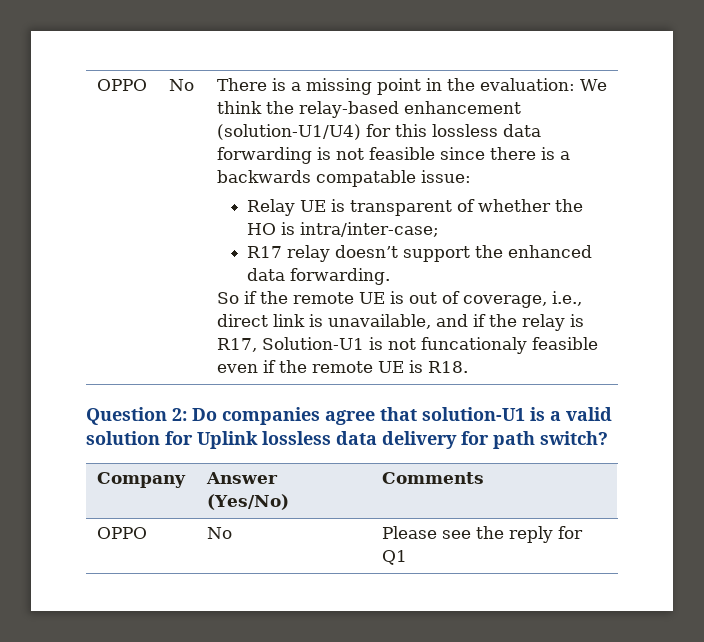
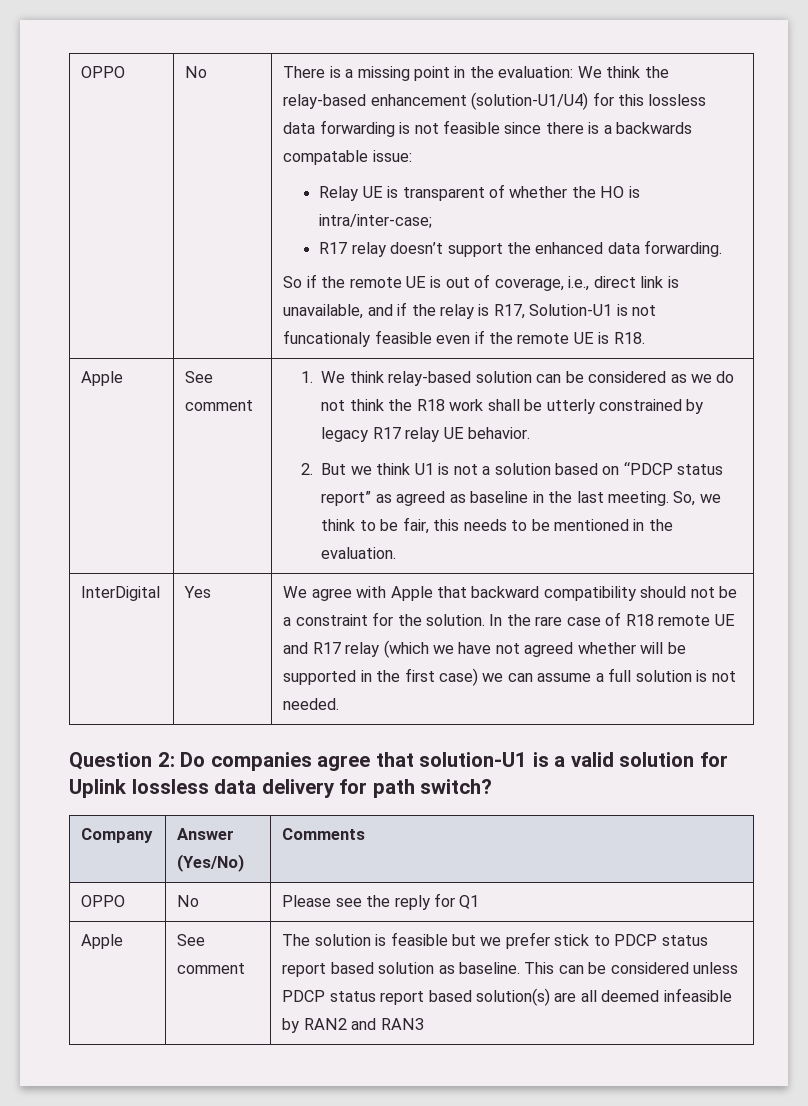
+ Apple | See comment | 1. We think relay-based solution can be considered as we do not think the R18 work shall be utterly constrained by legacy R17 relay UE behavior.
+ 2. But we think U1 is not a solution based on “PDCP status report” as agreed as baseline in the last meeting. So, we think to be fair, this needs to be mentioned in the evaluation.
+ InterDigital | Yes | We agree with Apple that backward compatibility should not be a constraint for the solution. In the rare case of R18 remote UE and R17 relay (which we have not agreed whether will be supported in the first case) we can assume a full solution is not needed.
+ Apple | See comment | The solution is feasible but we prefer stick to PDCP status report based solution as baseline. This can be considered unless PDCP status report based solution(s) are all deemed infeasible by RAN2 and RAN3

